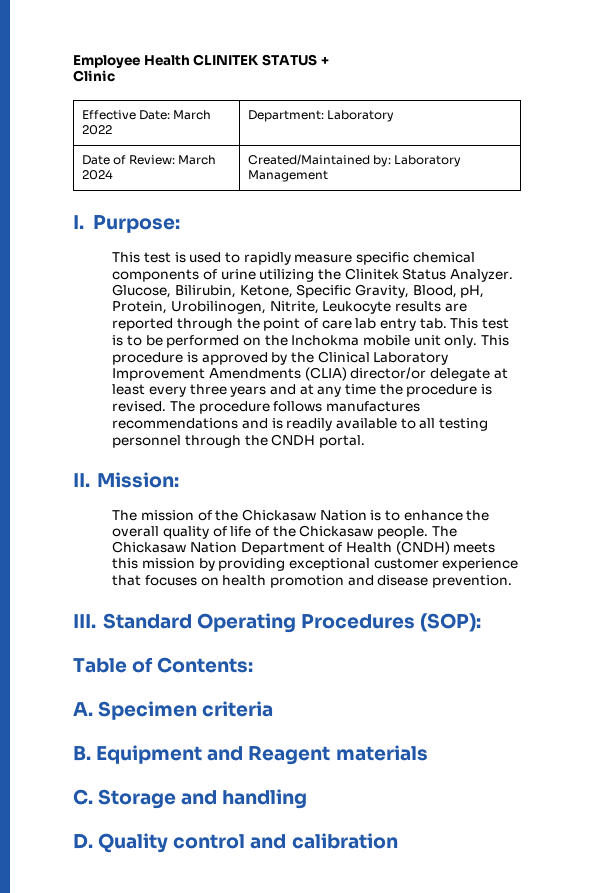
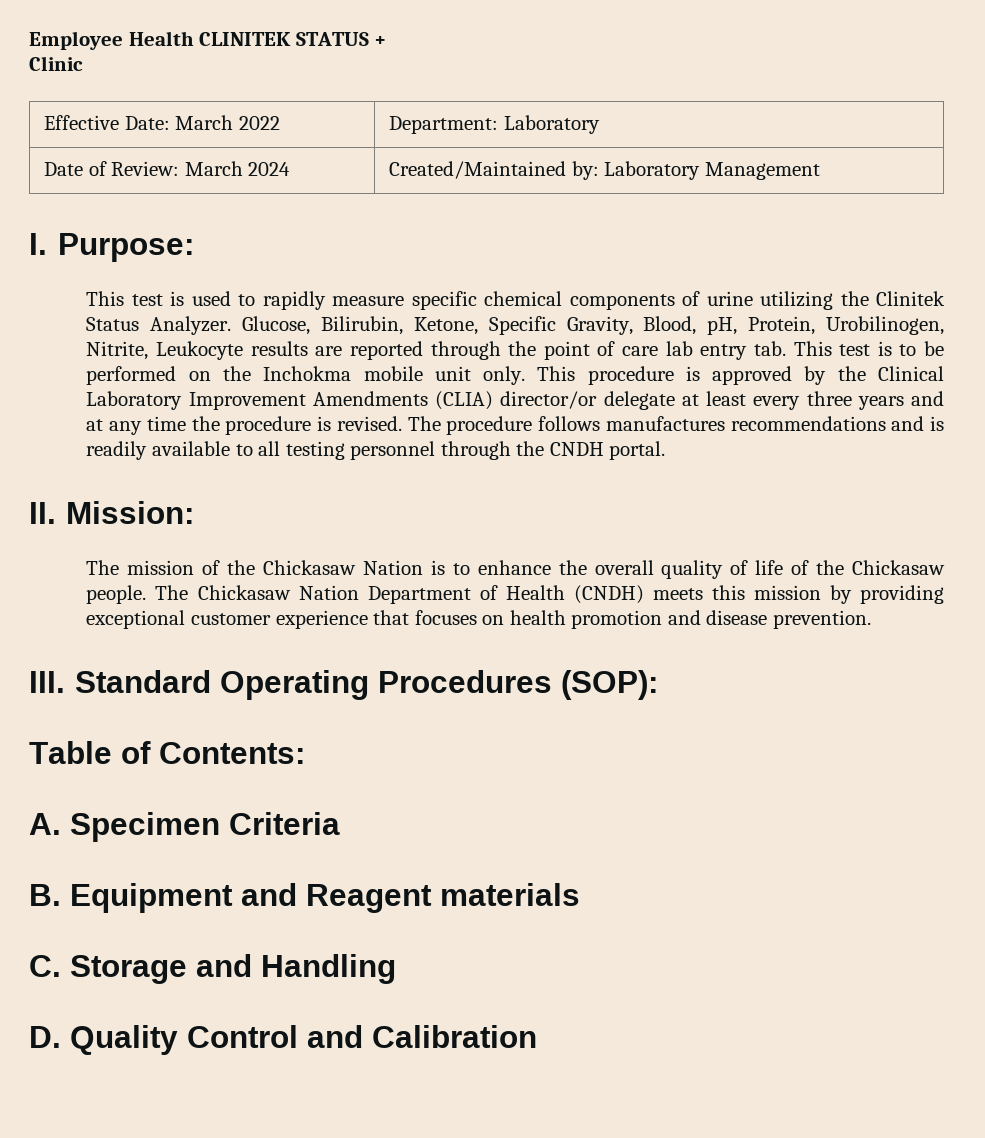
- A. Specimen criteria
+ A. Specimen Criteria
- C. Storage and handling
+ C. Storage and Handling
- D. Quality control and calibration
+ D. Quality Control and Calibration

